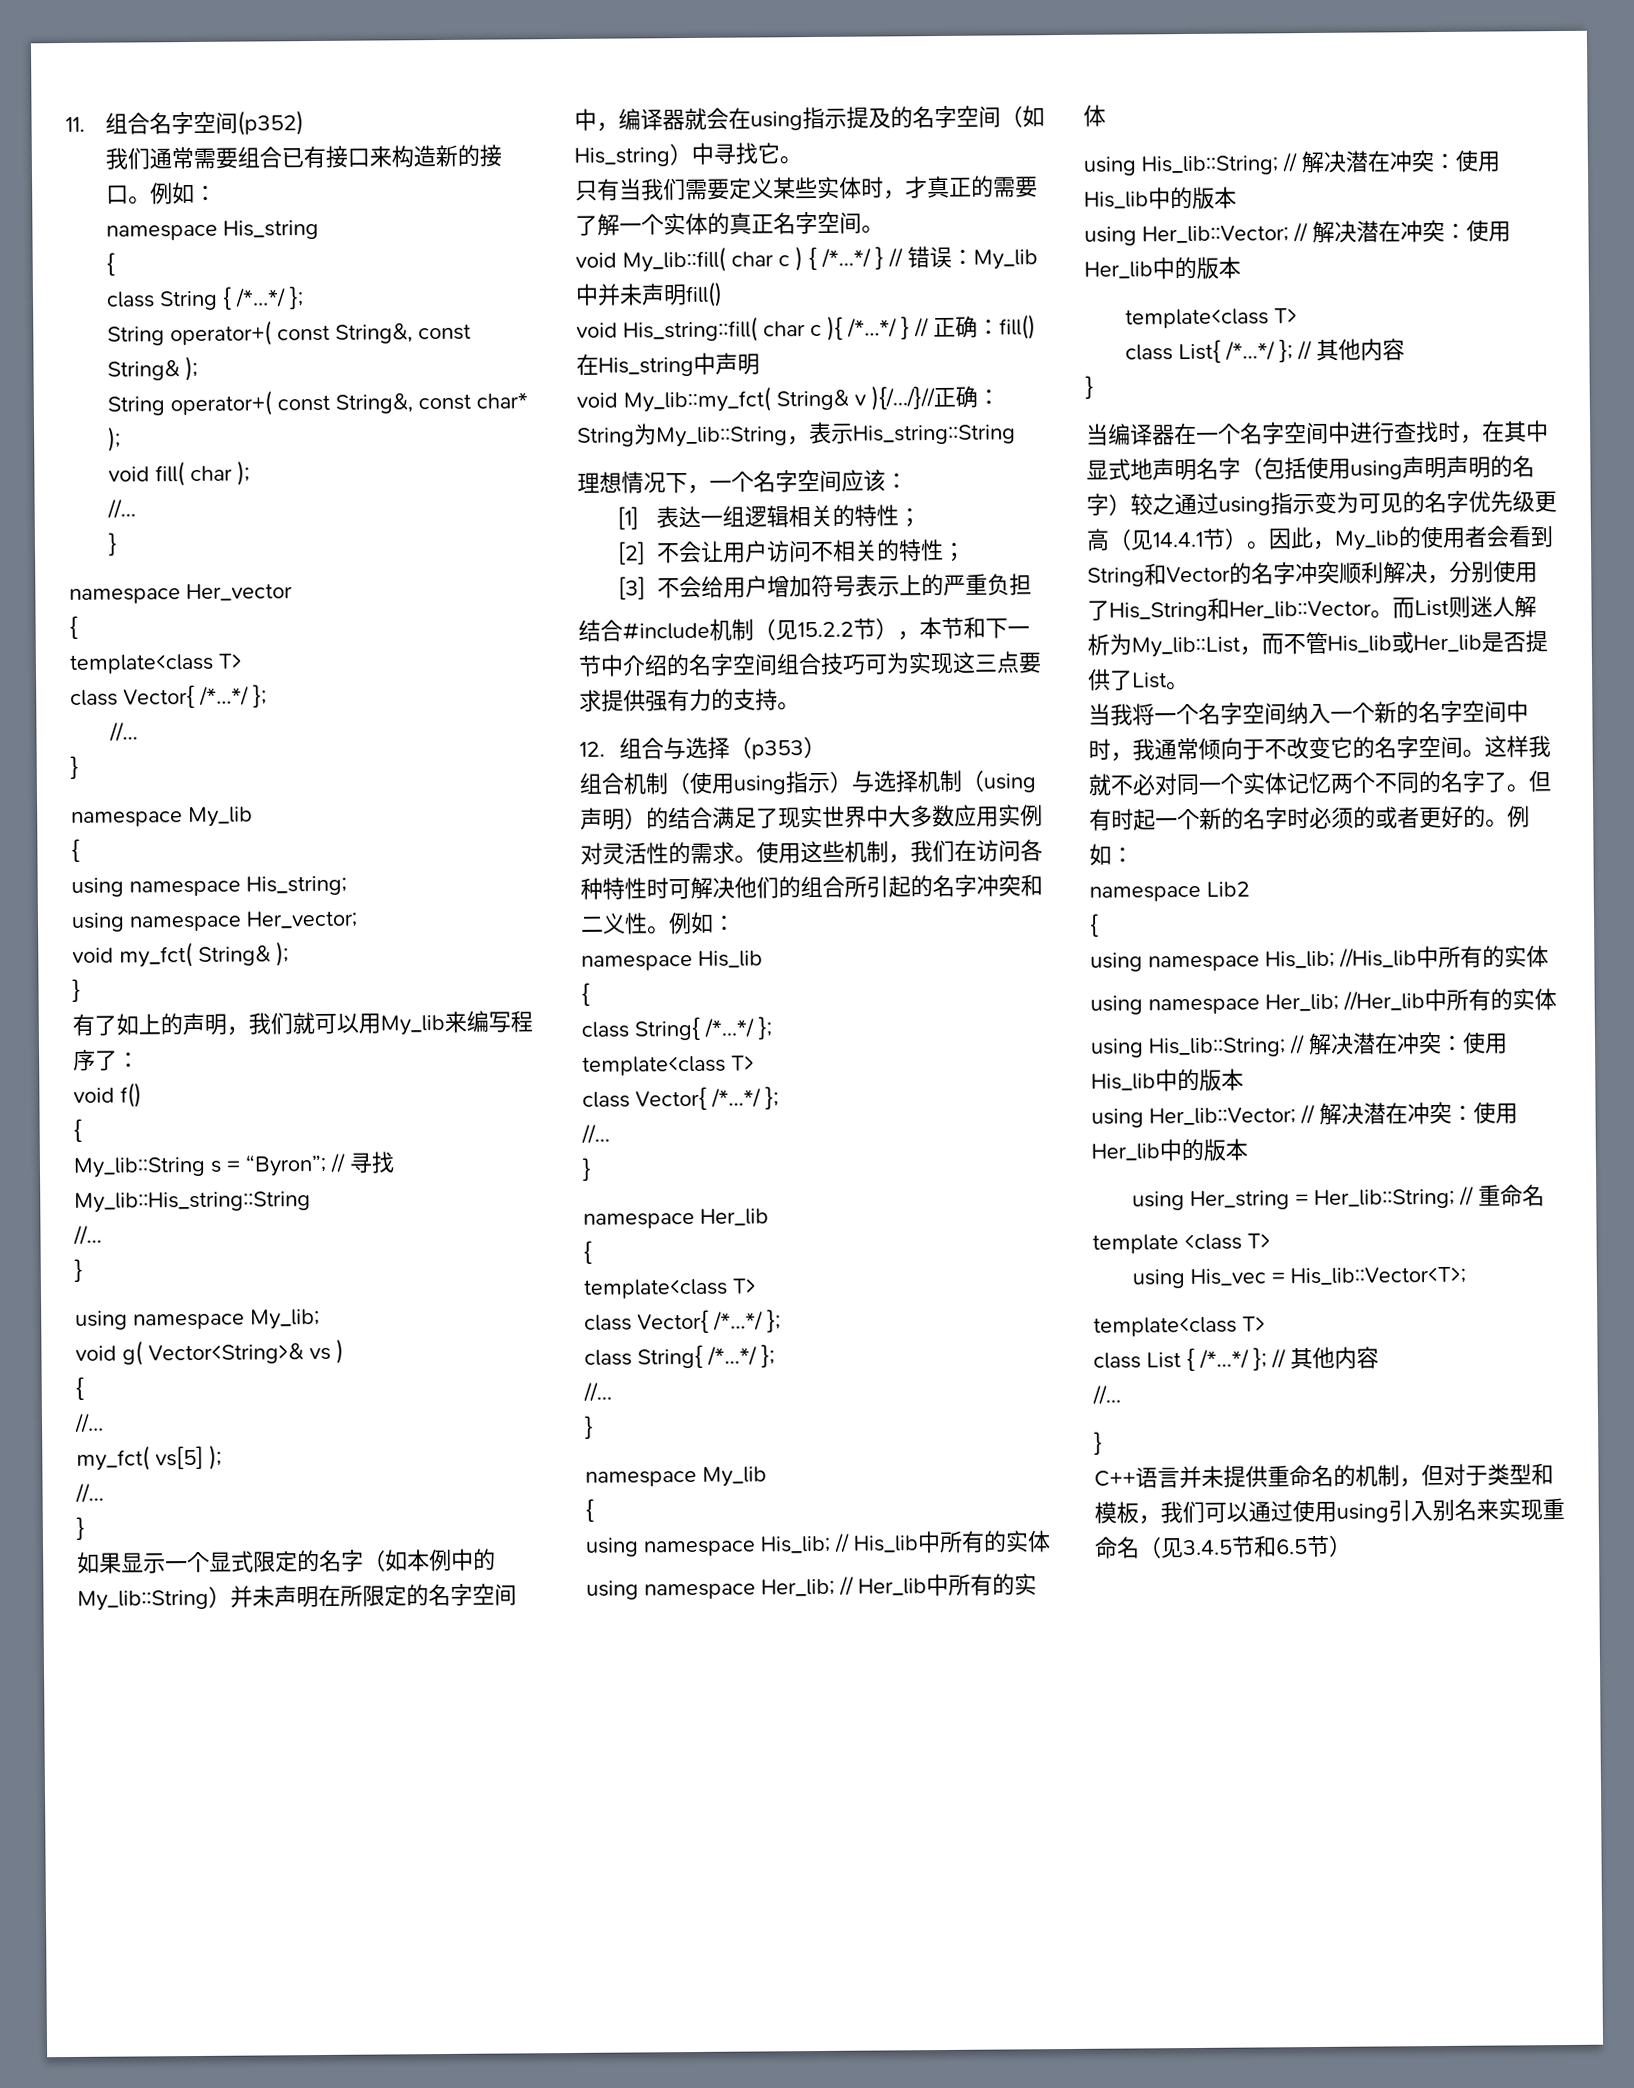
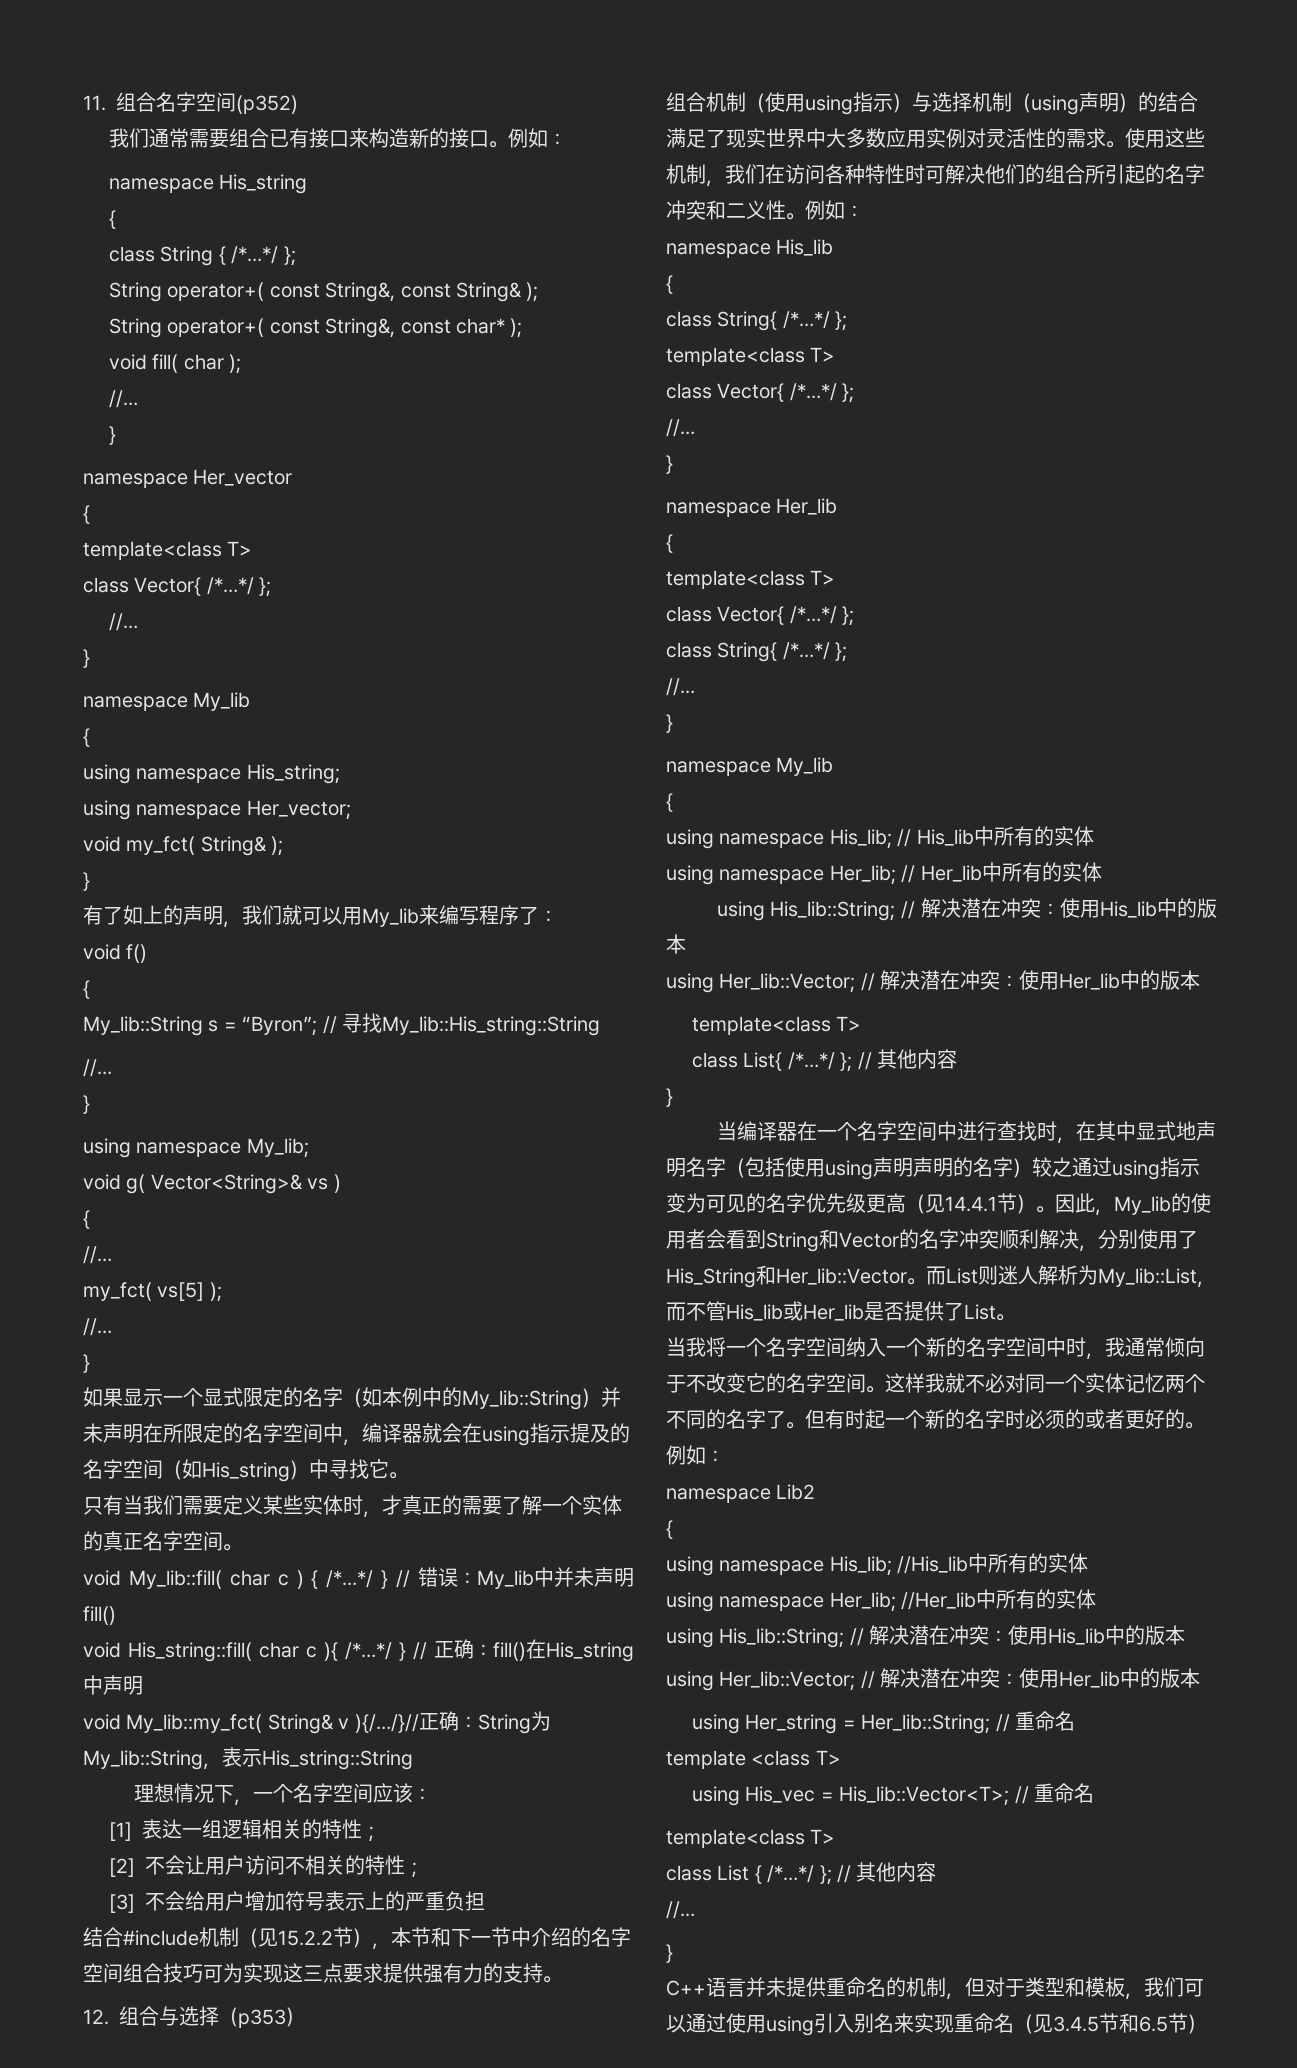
- using His_vec = His_lib::Vector<T>;
+ using His_vec = His_lib::Vector<T>; // 重命名

